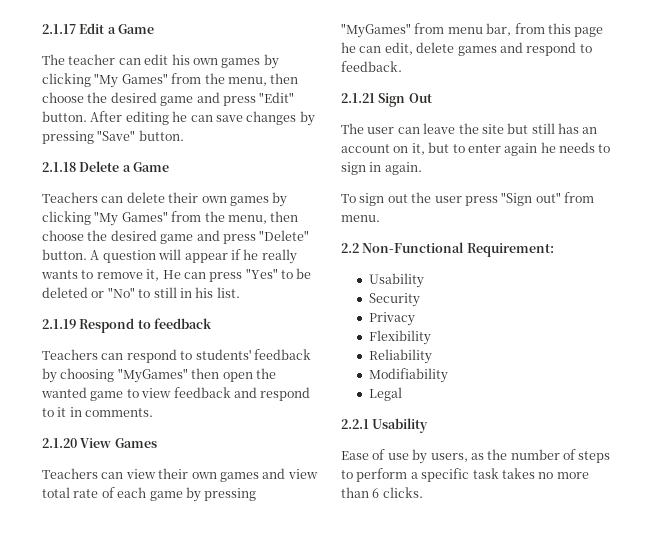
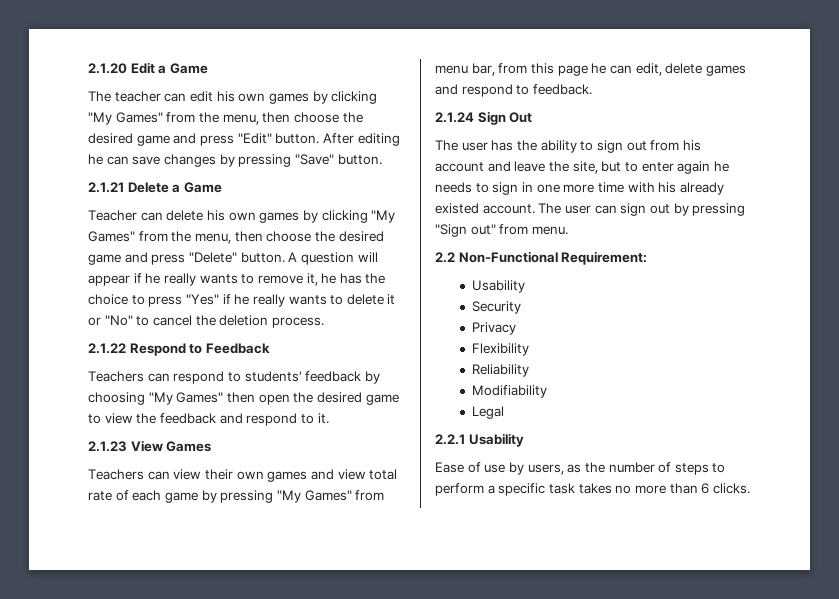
- 2.1.17 Edit a Game
+ 2.1.20 Edit a Game
- 2.1.18 Delete a Game
+ 2.1.21 Delete a Game
- Teachers can delete their own games by clicking "My Games" from the menu, then choose the desired game and press "Delete" button.
+ Teacher can delete his own games by clicking "My Games" from the menu, then choose the desired game and press "Delete" button.
- A question will appear if he really wants to remove it, He can press "Yes" to be deleted or "No" to still in his list.
- 2.1.19 Respond to feedback
+ A question will appear if he really wants to remove it, he has the choice to press "Yes" if he really wants to delete it or "No" to cancel the deletion process.
+ 2.1.22 Respond to Feedback
- Teachers can respond to students' feedback by choosing "MyGames" then open the wanted game to view feedback and respond to it in comments.
- 2.1.20 View Games
+ Teachers can respond to students' feedback by choosing "My Games" then open the desired game to view the feedback and respond to it.
+ 2.1.23 View Games
- Teachers can view their own games and view total rate of each game by pressing "MyGames" from menu bar, from this page he can edit, delete games and respond to feedback.
+ Teachers can view their own games and view total rate of each game by pressing "My Games" from menu bar, from this page he can edit, delete games and respond to feedback.
- 2.1.21 Sign Out
+ 2.1.24 Sign Out
- The user can leave the site but still has an account on it, but to enter again he needs to sign in again.
- To sign out the user press "Sign out" from menu.
+ The user has the ability to sign out from his account and leave the site, but to enter again he needs to sign in one more time with his already existed account. The user can sign out by pressing "Sign out" from menu.

